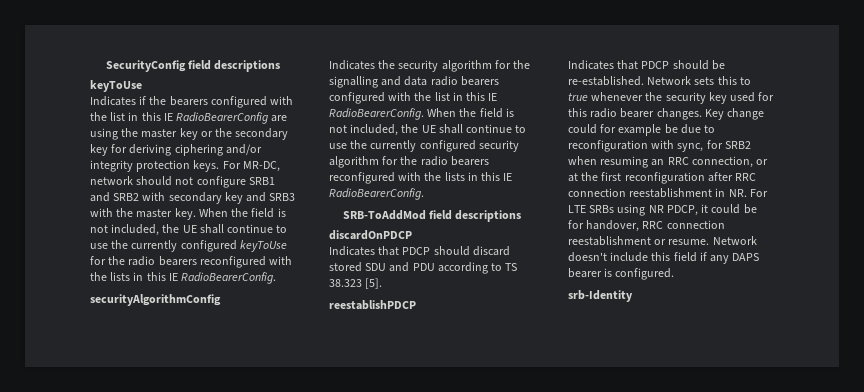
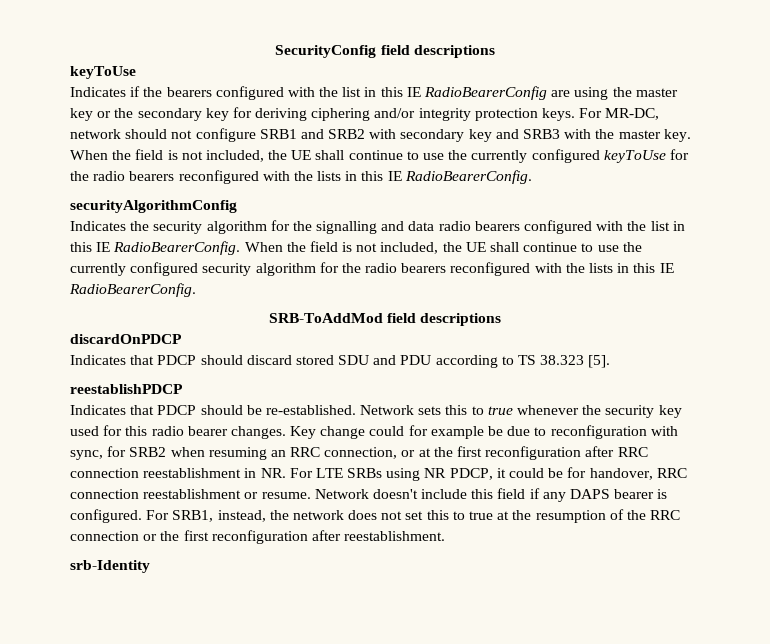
+ For SRB1, instead, the network does not set this to true at the resumption of the RRC connection or the first reconfiguration after reestablishment.

